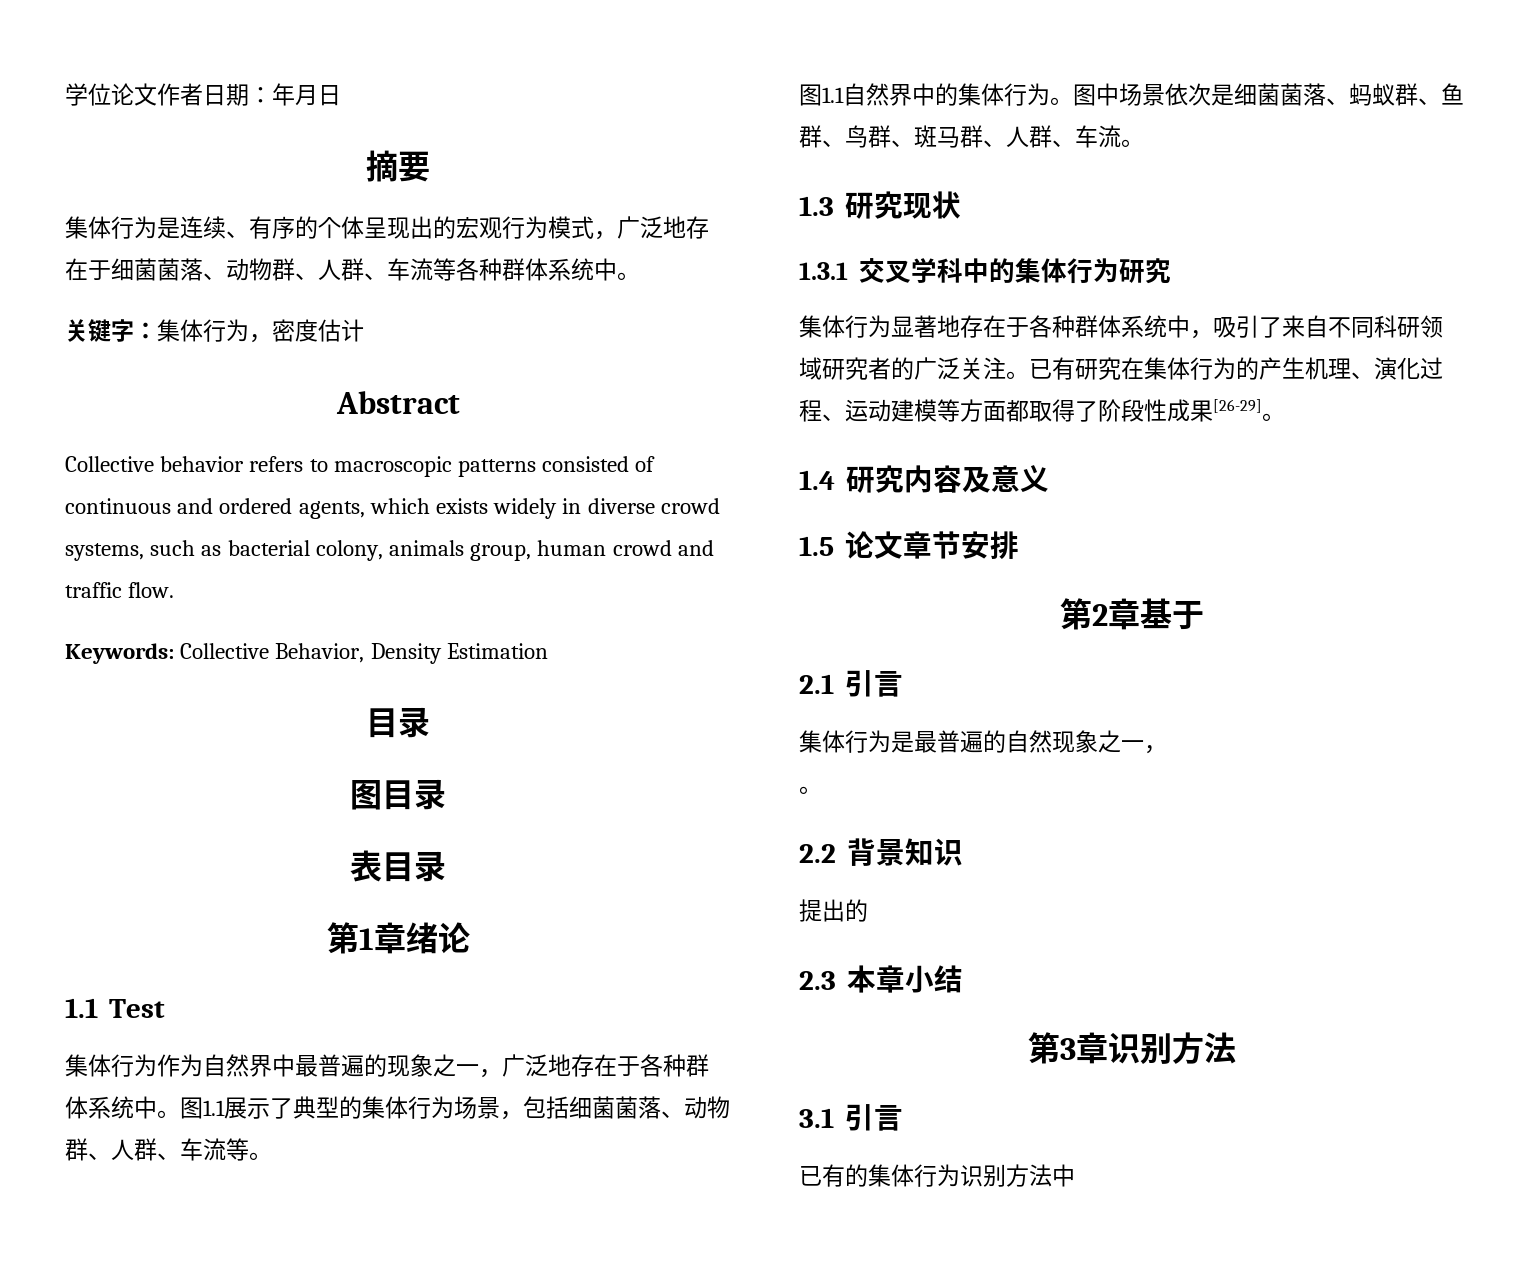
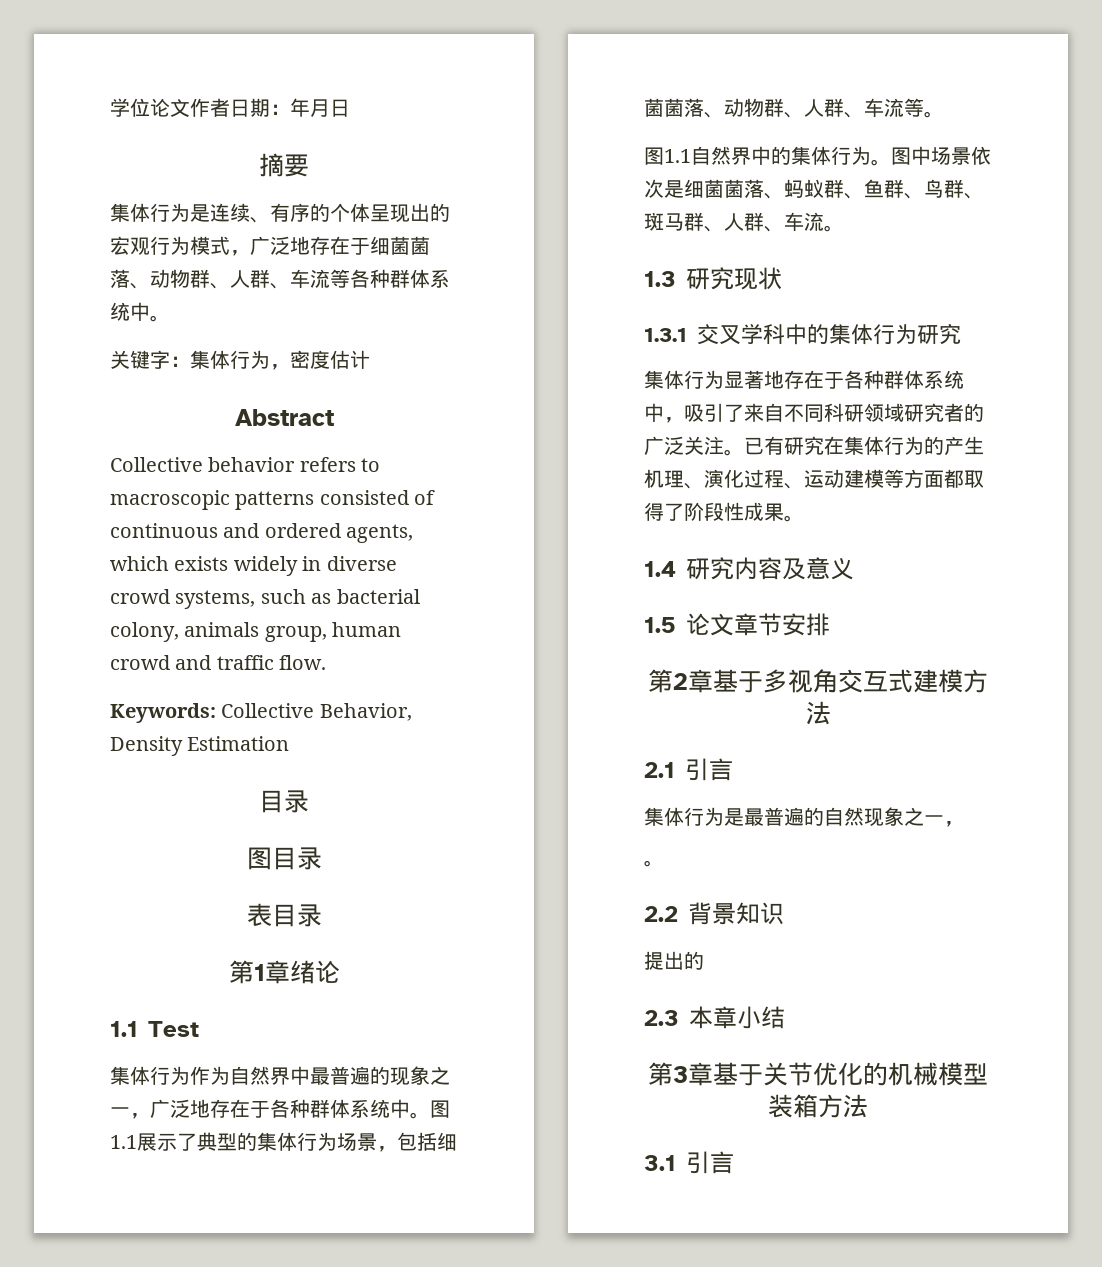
- 已有研究在集体行为的产生机理、演化过程、运动建模等方面都取得了阶段性成果[26-29]。
+ 已有研究在集体行为的产生机理、演化过程、运动建模等方面都取得了阶段性成果。
- 第2章基于
+ 第2章基于多视角交互式建模方法
- 第3章识别方法
+ 第3章基于关节优化的机械模型装箱方法
  3.1引言
- 已有的集体行为识别方法中

